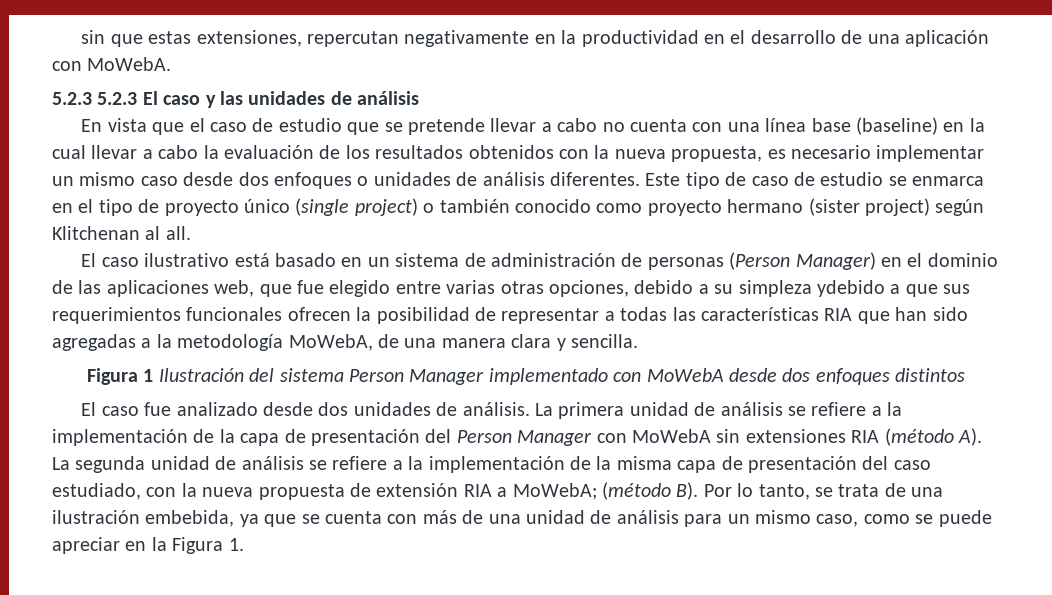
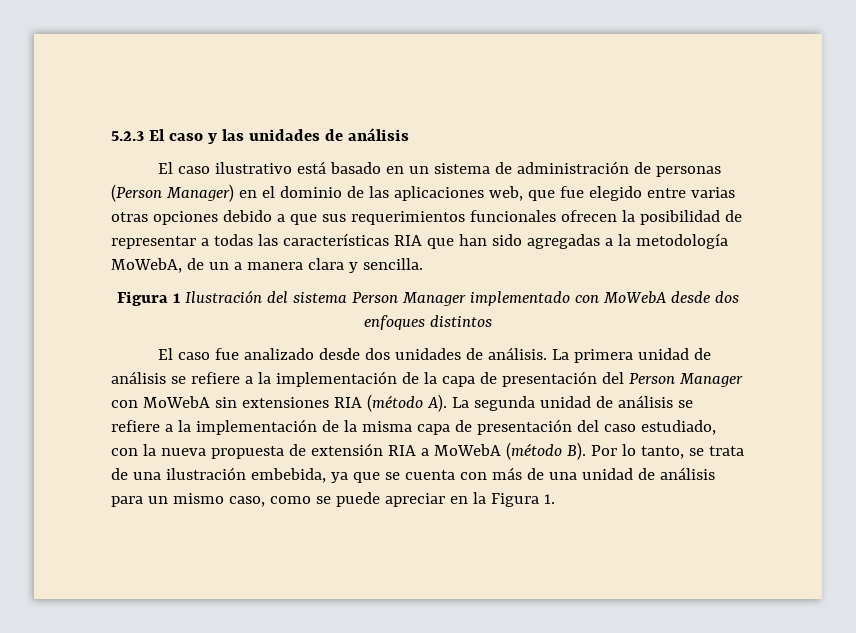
- sin que estas extensiones, repercutan negativamente en la productividad en el desarrollo de una aplicación con MoWebA.
- 5.2.3 5.2.3 El caso y las unidades de análisis
+ 5.2.3 El caso y las unidades de análisis
- En vista que el caso de estudio que se pretende llevar a cabo no cuenta con una línea base (baseline) en la cual llevar a cabo la evaluación de los resultados obtenidos con la nueva propuesta, es necesario implementar un mismo caso desde dos enfoques o unidades de análisis diferentes. Este tipo de caso de estudio se enmarca en el tipo de proyecto único (single project) o también conocido como proyecto hermano (sister project) según Klitchenan al all.
- El caso ilustrativo está basado en un sistema de administración de personas (Person Manager) en el dominio de las aplicaciones web, que fue elegido entre varias otras opciones, debido a su simpleza ydebido a que sus requerimientos funcionales ofrecen la posibilidad de representar a todas las características RIA que han sido agregadas a la metodología MoWebA, de una manera clara y sencilla.
+ El caso ilustrativo está basado en un sistema de administración de personas (Person Manager) en el dominio de las aplicaciones web, que fue elegido entre varias otras opciones debido a que sus requerimientos funcionales ofrecen la posibilidad de representar a todas las características RIA que han sido agregadas a la metodología MoWebA, de un a manera clara y sencilla.
- La primera unidad de análisis se refiere a la implementación de la capa de presentación del Person Manager con MoWebA sin extensiones RIA (método A). La segunda unidad de análisis se refiere a la implementación de la misma capa de presentación del caso estudiado, con la nueva propuesta de extensión RIA a MoWebA; (método B). Por lo tanto, se trata de una ilustración embebida, ya que se cuenta con más de una unidad de análisis para un mismo caso, como se puede apreciar en la Figura 1.
+ La primera unidad de análisis se refiere a la implementación de la capa de presentación del Person Manager con MoWebA sin extensiones RIA (método A). La segunda unidad de análisis se refiere a la implementación de la misma capa de presentación del caso estudiado, con la nueva propuesta de extensión RIA a MoWebA (método B). Por lo tanto, se trata de una ilustración embebida, ya que se cuenta con más de una unidad de análisis para un mismo caso, como se puede apreciar en la Figura 1.

